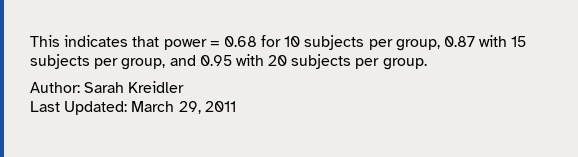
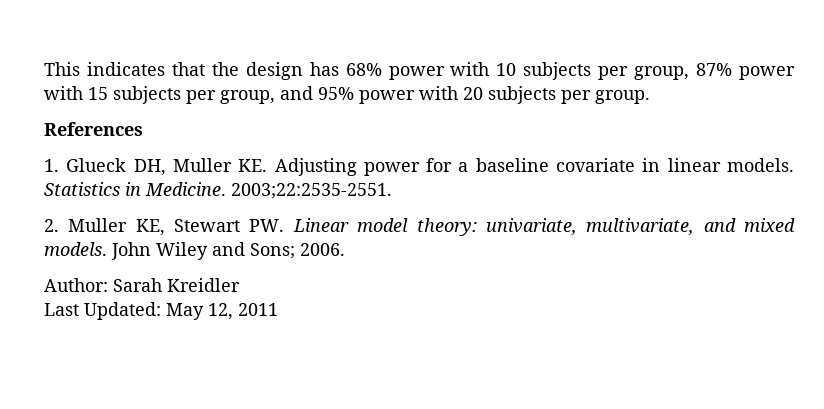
- This indicates that power = 0.68 for 10 subjects per group, 0.87 with 15 subjects per group, and 0.95 with 20 subjects per group.
+ This indicates that the design has 68% power with 10 subjects per group, 87% power with 15 subjects per group, and 95% power with 20 subjects per group.
+ References
+ 1. Glueck DH, Muller KE. Adjusting power for a baseline covariate in linear models. Statistics in Medicine. 2003;22:2535-2551.
+ 2. Muller KE, Stewart PW. Linear model theory: univariate, multivariate, and mixed models. John Wiley and Sons; 2006.
- Last Updated: March 29, 2011
+ Last Updated: May 12, 2011

